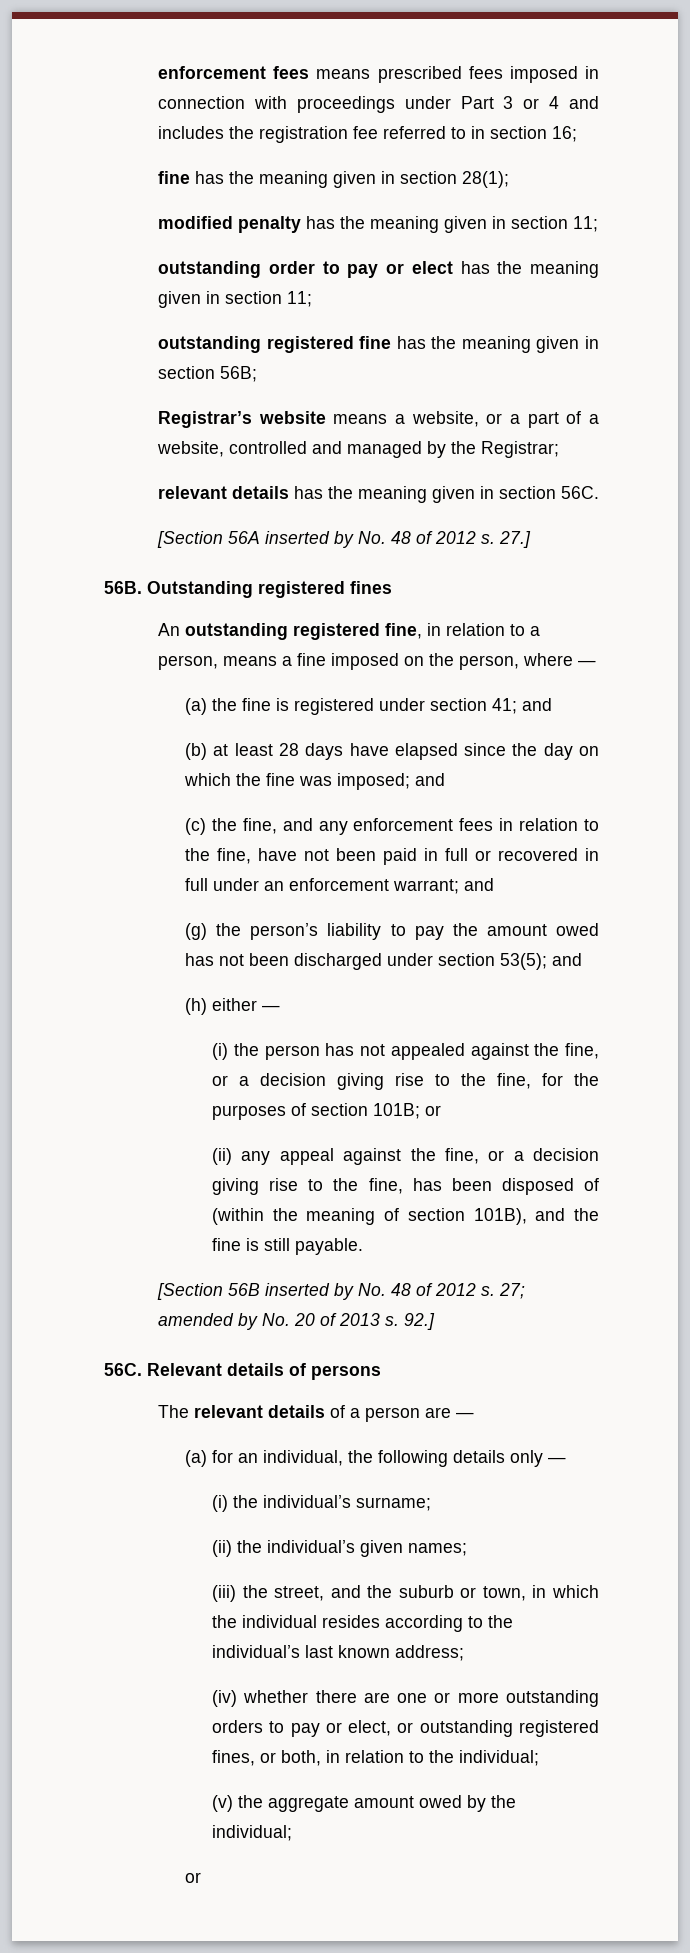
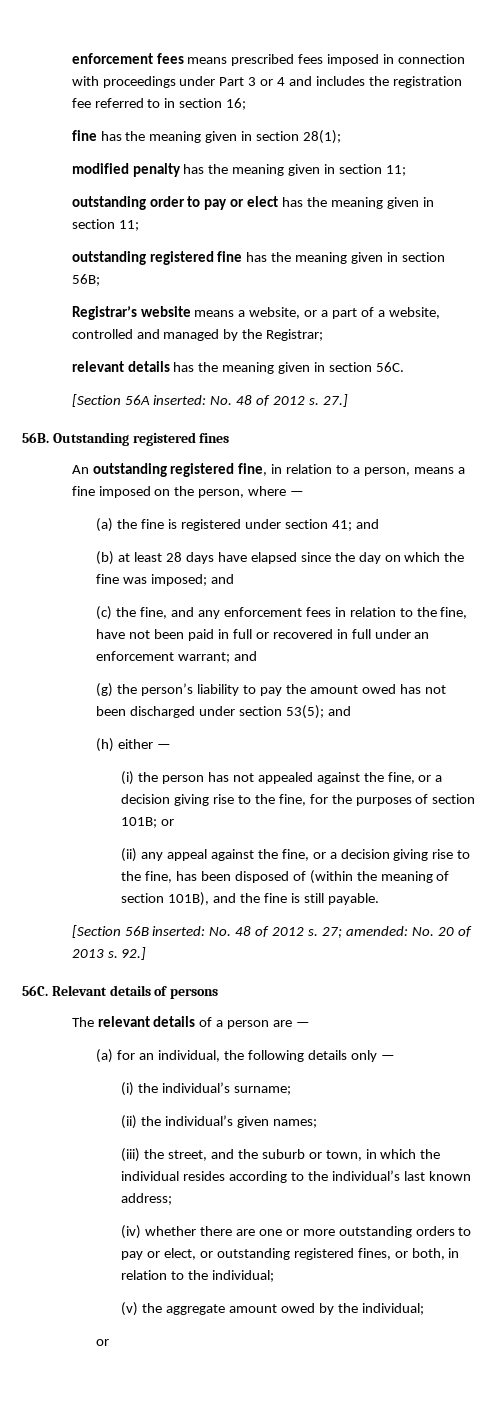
- [Section 56A inserted by No. 48 of 2012 s.
+ [Section 56A inserted: No. 48 of 2012 s.
- [Section 56B inserted by No. 48 of 2012 s.
+ [Section 56B inserted: No. 48 of 2012 s.
- 27; amended by No. 20 of 2013 s.
+ 27; amended: No. 20 of 2013 s.

